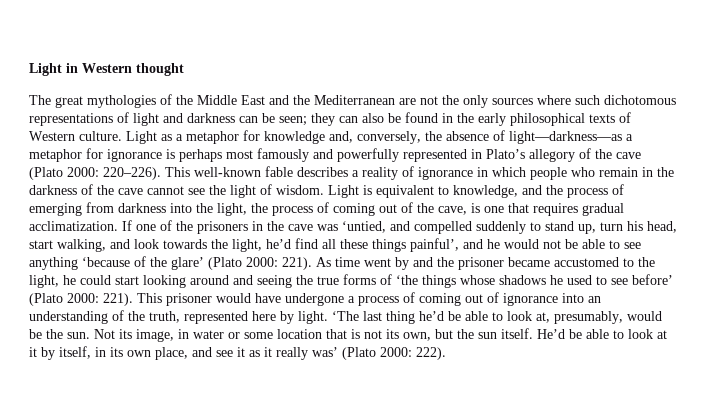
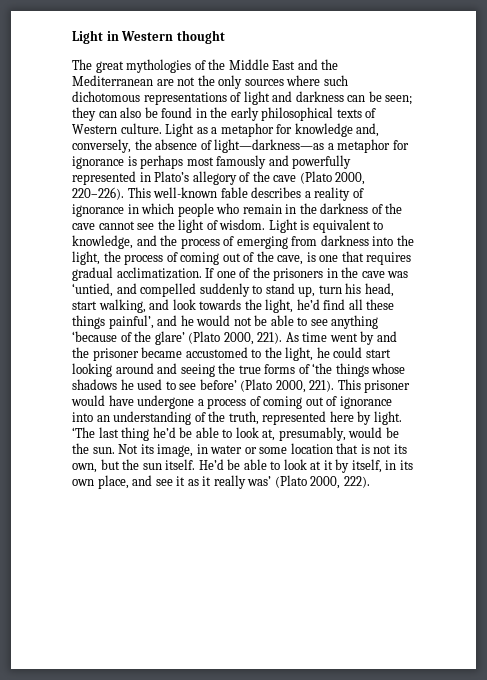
- Light as a metaphor for knowledge and, conversely, the absence of light—darkness—as a metaphor for ignorance is perhaps most famously and powerfully represented in Plato’s allegory of the cave (Plato 2000: 220–226).
+ Light as a metaphor for knowledge and, conversely, the absence of light—darkness—as a metaphor for ignorance is perhaps most famously and powerfully represented in Plato’s allegory of the cave (Plato 2000, 220–226).
- If one of the prisoners in the cave was ‘untied, and compelled suddenly to stand up, turn his head, start walking, and look towards the light, he’d find all these things painful’, and he would not be able to see anything ‘because of the glare’ (Plato 2000: 221).
+ If one of the prisoners in the cave was ‘untied, and compelled suddenly to stand up, turn his head, start walking, and look towards the light, he’d find all these things painful’, and he would not be able to see anything ‘because of the glare’ (Plato 2000, 221).
- As time went by and the prisoner became accustomed to the light, he could start looking around and seeing the true forms of ‘the things whose shadows he used to see before’ (Plato 2000: 221).
+ As time went by and the prisoner became accustomed to the light, he could start looking around and seeing the true forms of ‘the things whose shadows he used to see before’ (Plato 2000, 221).
- He’d be able to look at it by itself, in its own place, and see it as it really was’ (Plato 2000: 222).
+ He’d be able to look at it by itself, in its own place, and see it as it really was’ (Plato 2000, 222).

